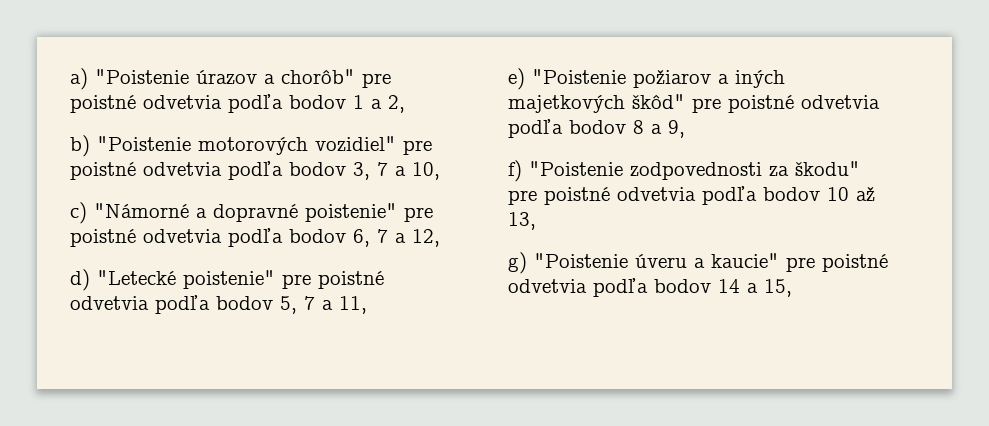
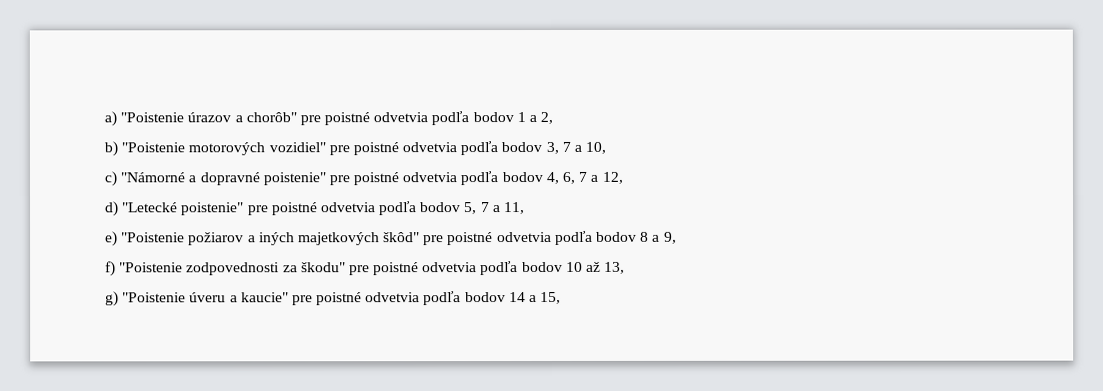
- c) "Námorné a dopravné poistenie" pre poistné odvetvia podľa bodov 6, 7 a 12,
+ c) "Námorné a dopravné poistenie" pre poistné odvetvia podľa bodov 4, 6, 7 a 12,

